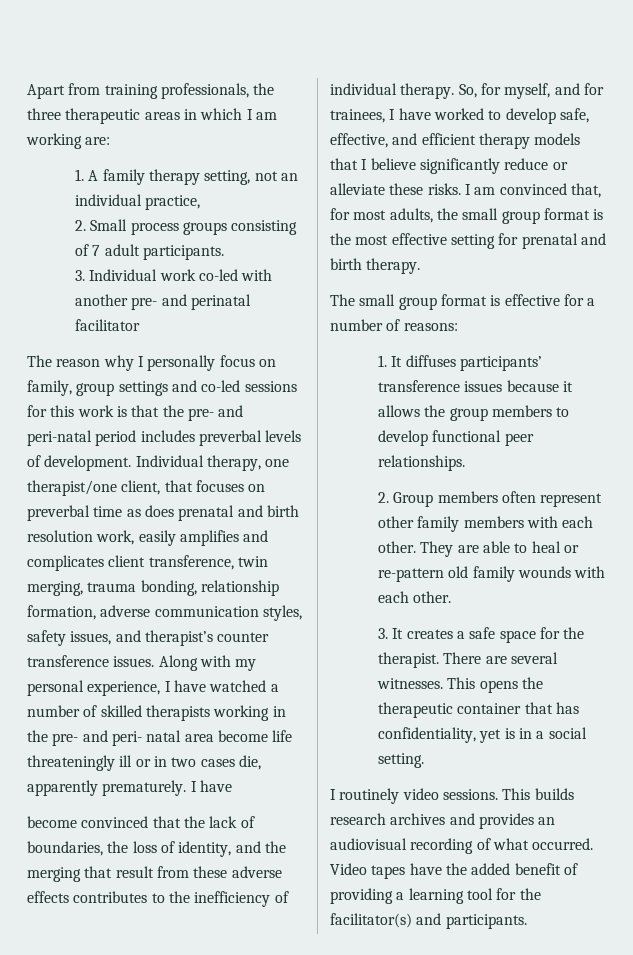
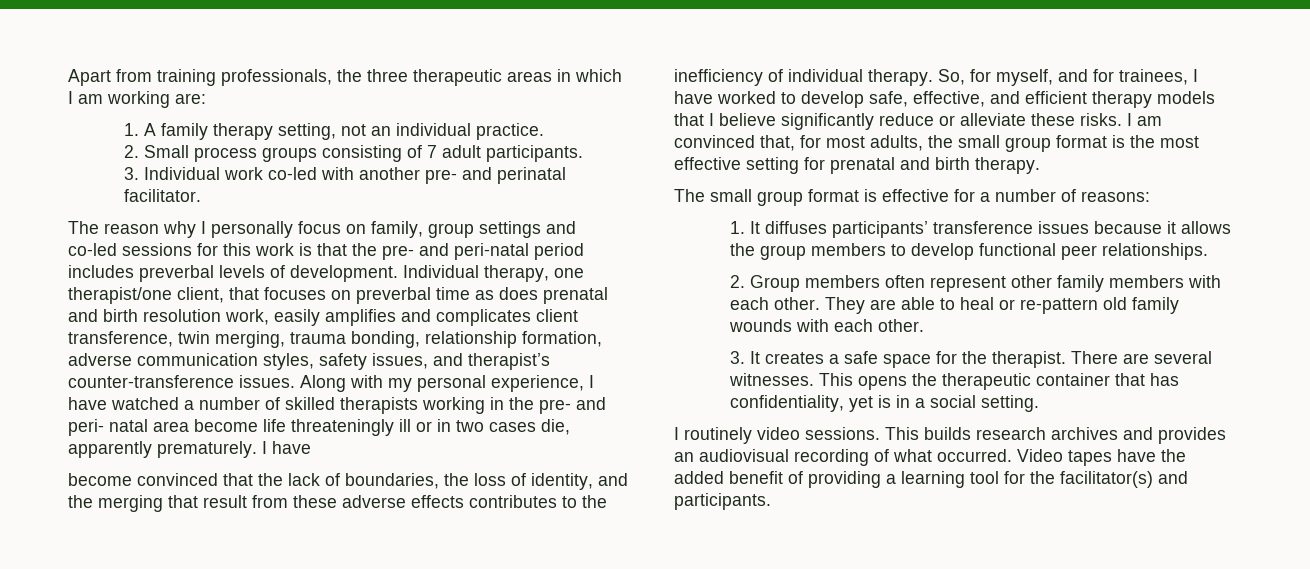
- 1. A family therapy setting, not an individual practice,
+ 1. A family therapy setting, not an individual practice.
- 3. Individual work co-led with another pre- and perinatal facilitator
+ 3. Individual work co-led with another pre- and perinatal facilitator.
- Individual therapy, one therapist/one client, that focuses on preverbal time as does prenatal and birth resolution work, easily amplifies and complicates client transference, twin merging, trauma bonding, relationship formation, adverse communication styles, safety issues, and therapist’s counter transference issues.
+ Individual therapy, one therapist/one client, that focuses on preverbal time as does prenatal and birth resolution work, easily amplifies and complicates client transference, twin merging, trauma bonding, relationship formation, adverse communication styles, safety issues, and therapist’s counter-transference issues.

